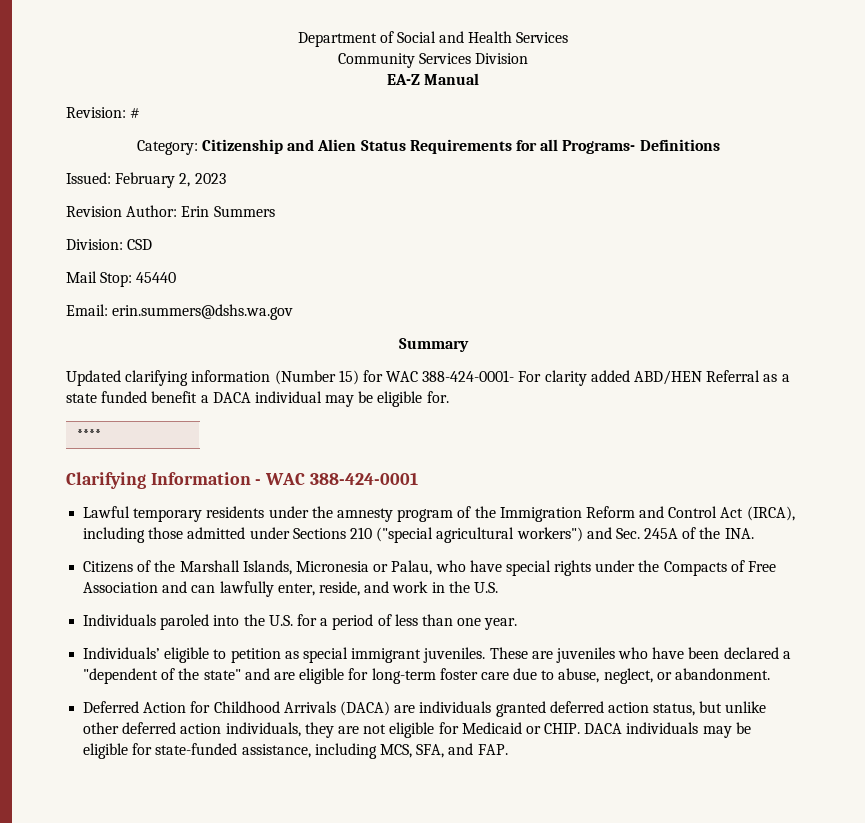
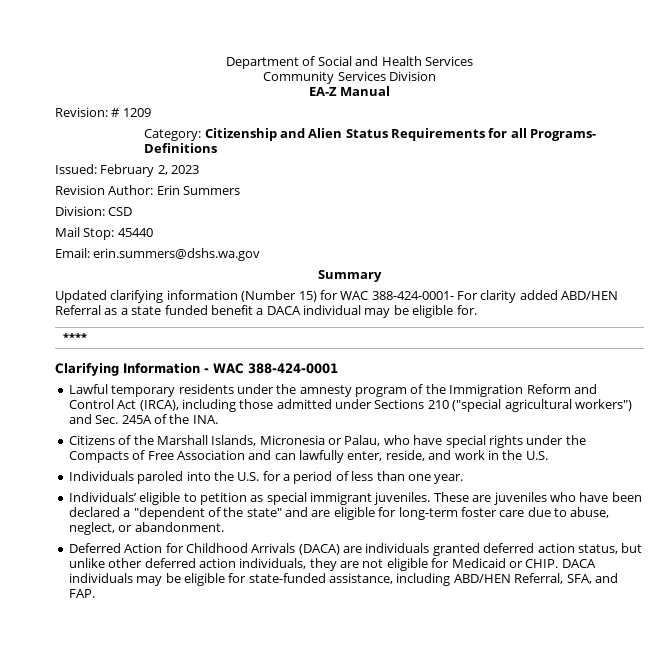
- Revision: #
+ Revision: # 1209
- DACA individuals may be eligible for state-funded assistance, including MCS, SFA, and FAP.
+ DACA individuals may be eligible for state-funded assistance, including ABD/HEN Referral, SFA, and FAP.

